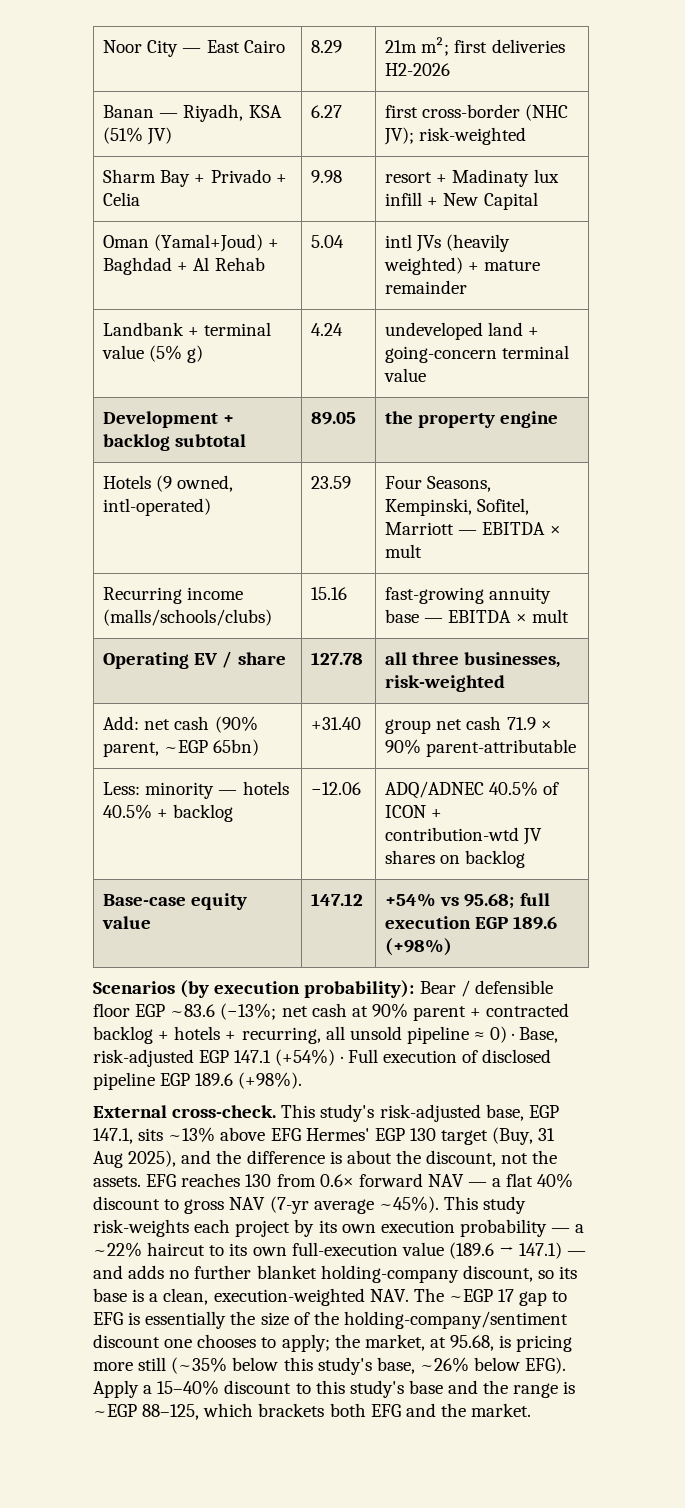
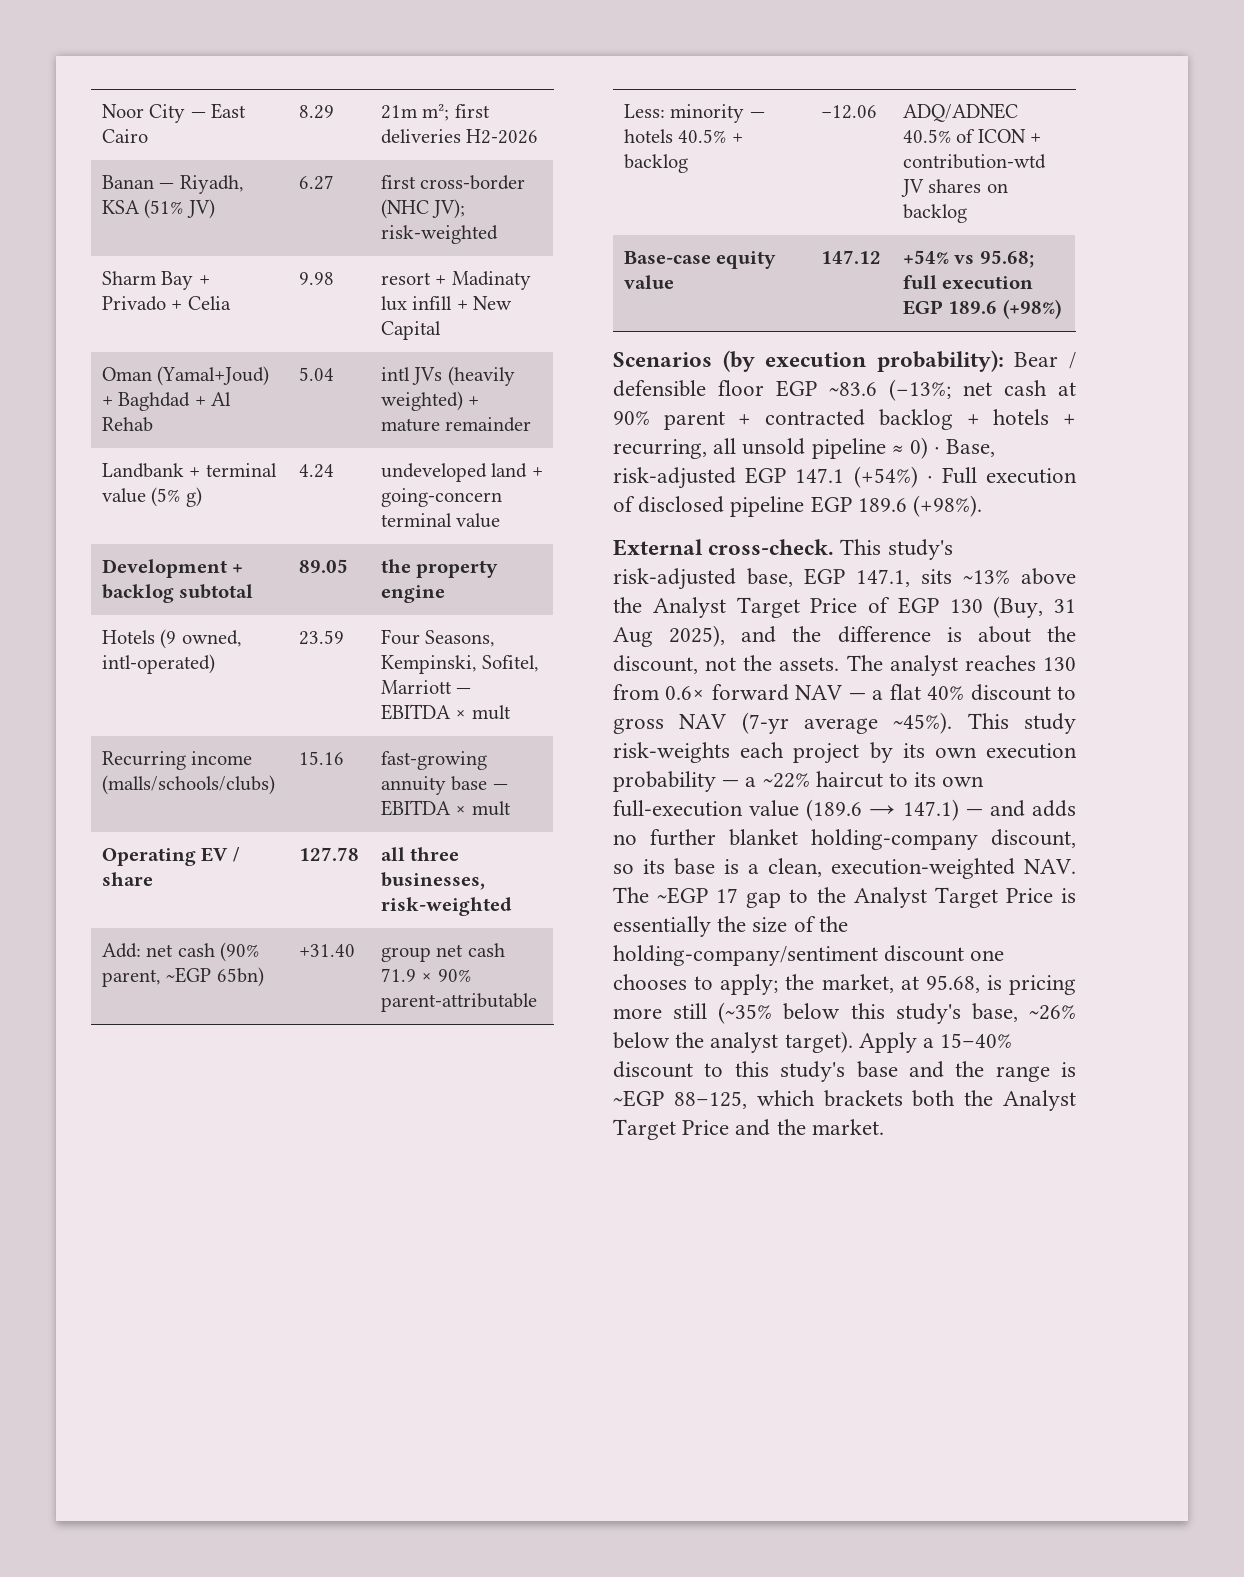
- This study's risk-adjusted base, EGP 147.1, sits ~13% above EFG Hermes' EGP 130 target (Buy, 31 Aug 2025), and the difference is about the discount, not the assets.
+ This study's risk-adjusted base, EGP 147.1, sits ~13% above the Analyst Target Price of EGP 130 (Buy, 31 Aug 2025), and the difference is about the discount, not the assets.
- EFG reaches 130 from 0.6× forward NAV — a flat 40% discount to gross NAV (7-yr average ~45%).
+ The analyst reaches 130 from 0.6× forward NAV — a flat 40% discount to gross NAV (7-yr average ~45%).
- This study risk-weights each project by its own execution probability — a ~22% haircut to its own full-execution value (189.6 → 147.1) — and adds no further blanket holding-company discount, so its base is a clean, execution-weighted NAV. The ~EGP 17 gap to EFG is essentially the size of the holding-company/sentiment discount one chooses to apply;
+ This study risk-weights each project by its own execution probability — a ~22% haircut to its own full-execution value (189.6 → 147.1) — and adds no further blanket holding-company discount, so its base is a clean, execution-weighted NAV. The ~EGP 17 gap to the Analyst Target Price is essentially the size of the holding-company/sentiment discount one chooses to apply;
- the market, at 95.68, is pricing more still (~35% below this study's base, ~26% below EFG).
+ the market, at 95.68, is pricing more still (~35% below this study's base, ~26% below the analyst target).
- Apply a 15–40% discount to this study's base and the range is ~EGP 88–125, which brackets both EFG and the market.
+ Apply a 15–40% discount to this study's base and the range is ~EGP 88–125, which brackets both the Analyst Target Price and the market.

